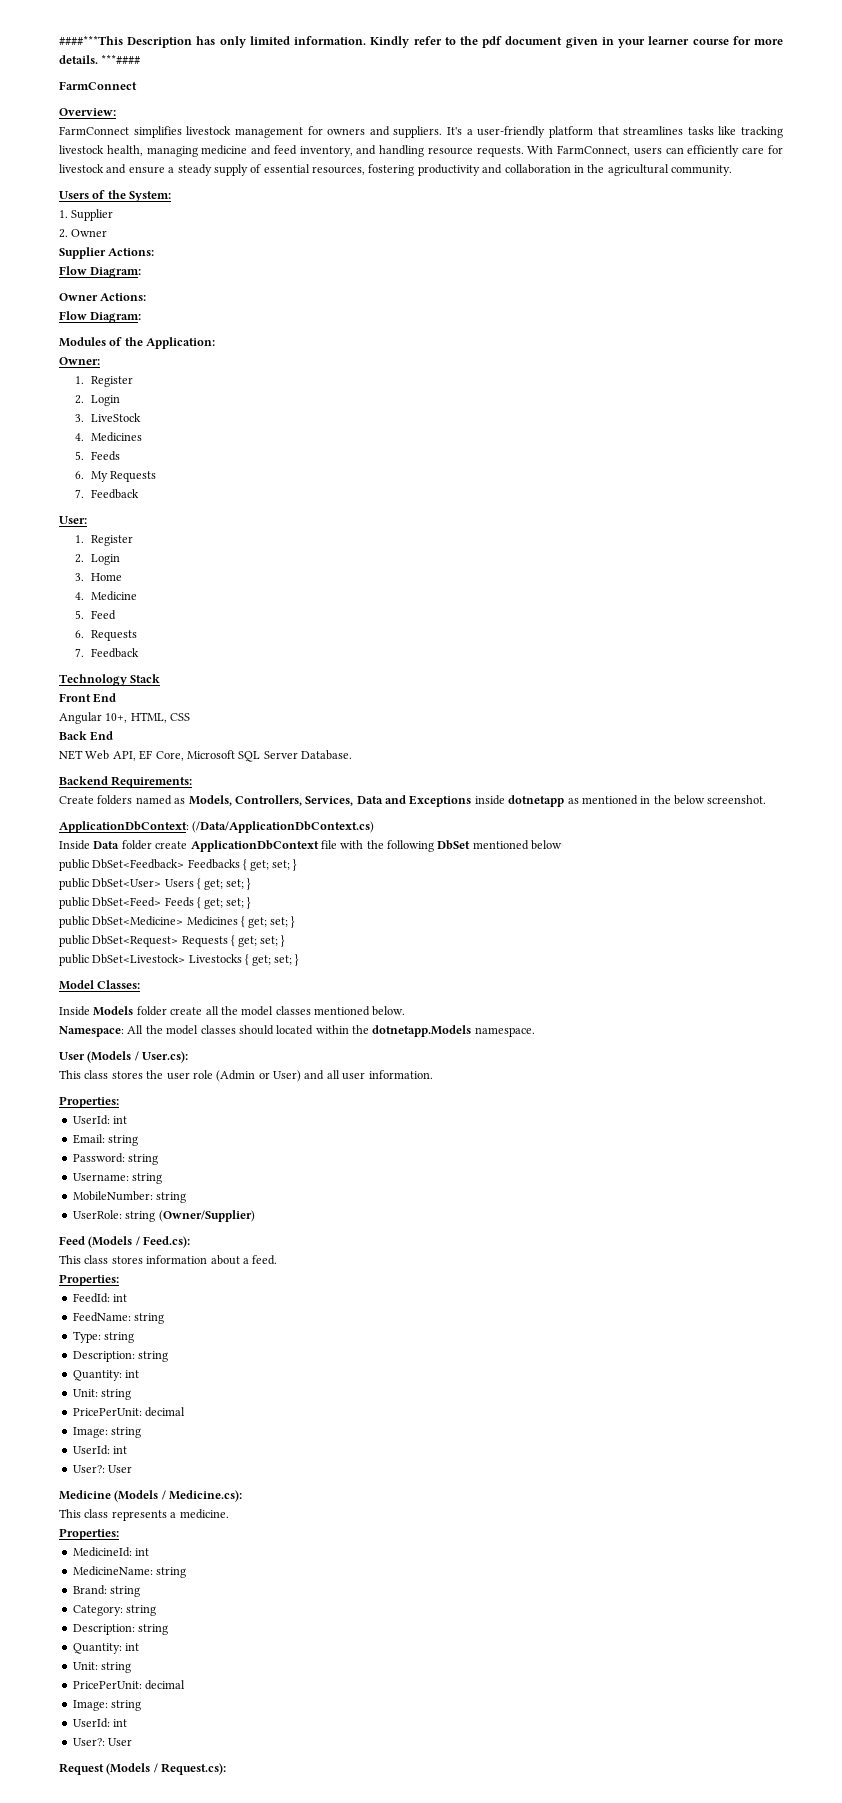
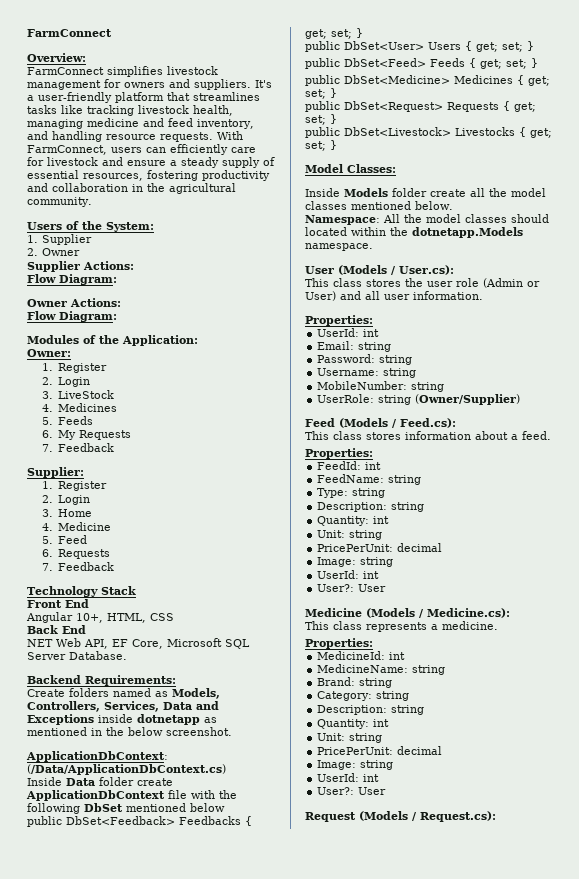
- ####***This Description has only limited information. Kindly refer to the pdf document given in your learner course for more details. ***####
- User:
+ Supplier:

